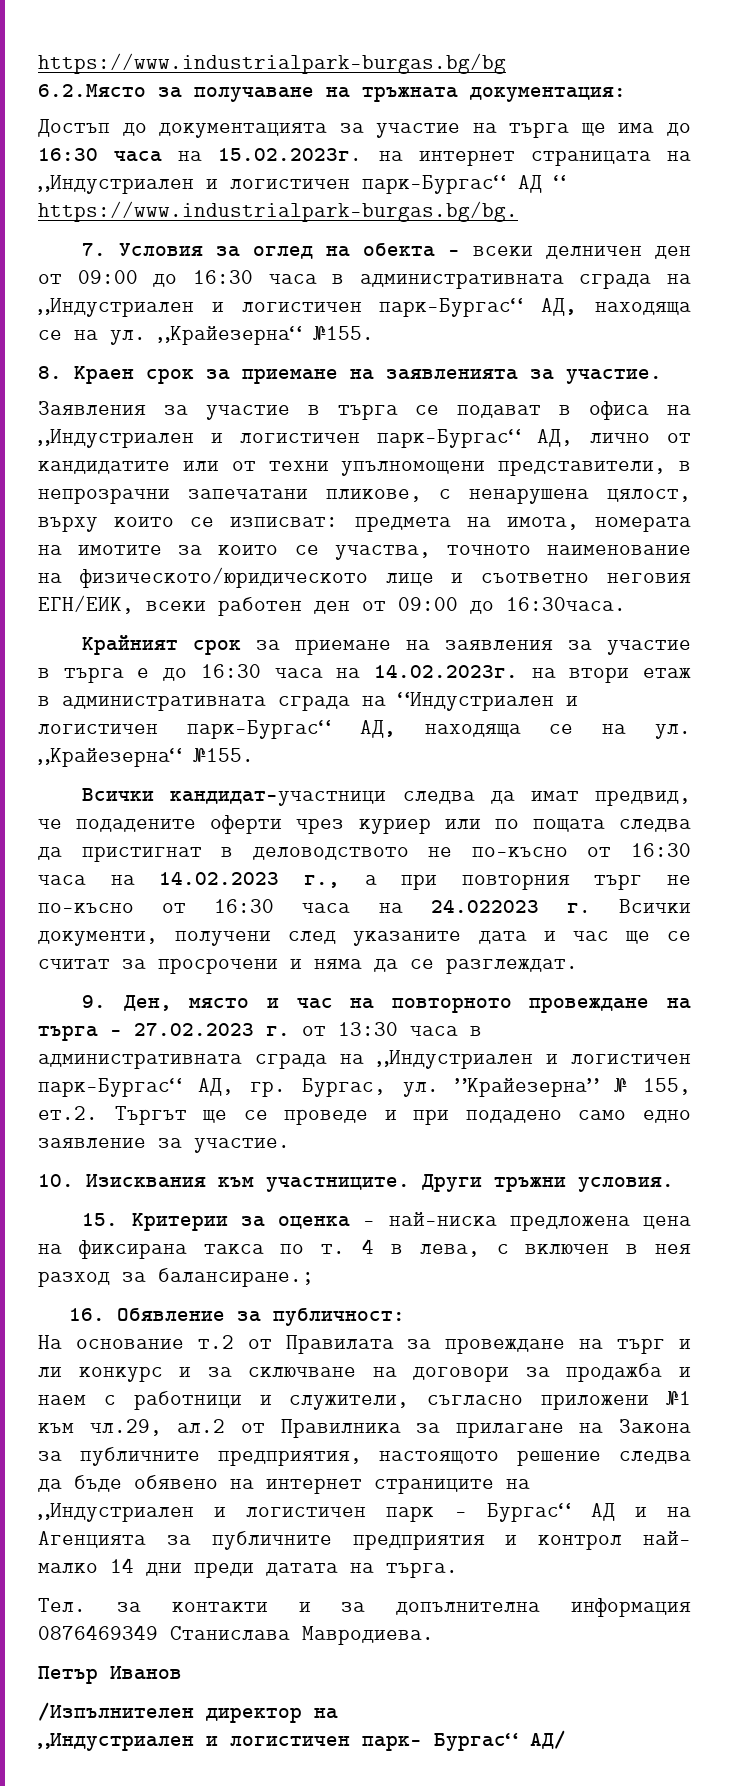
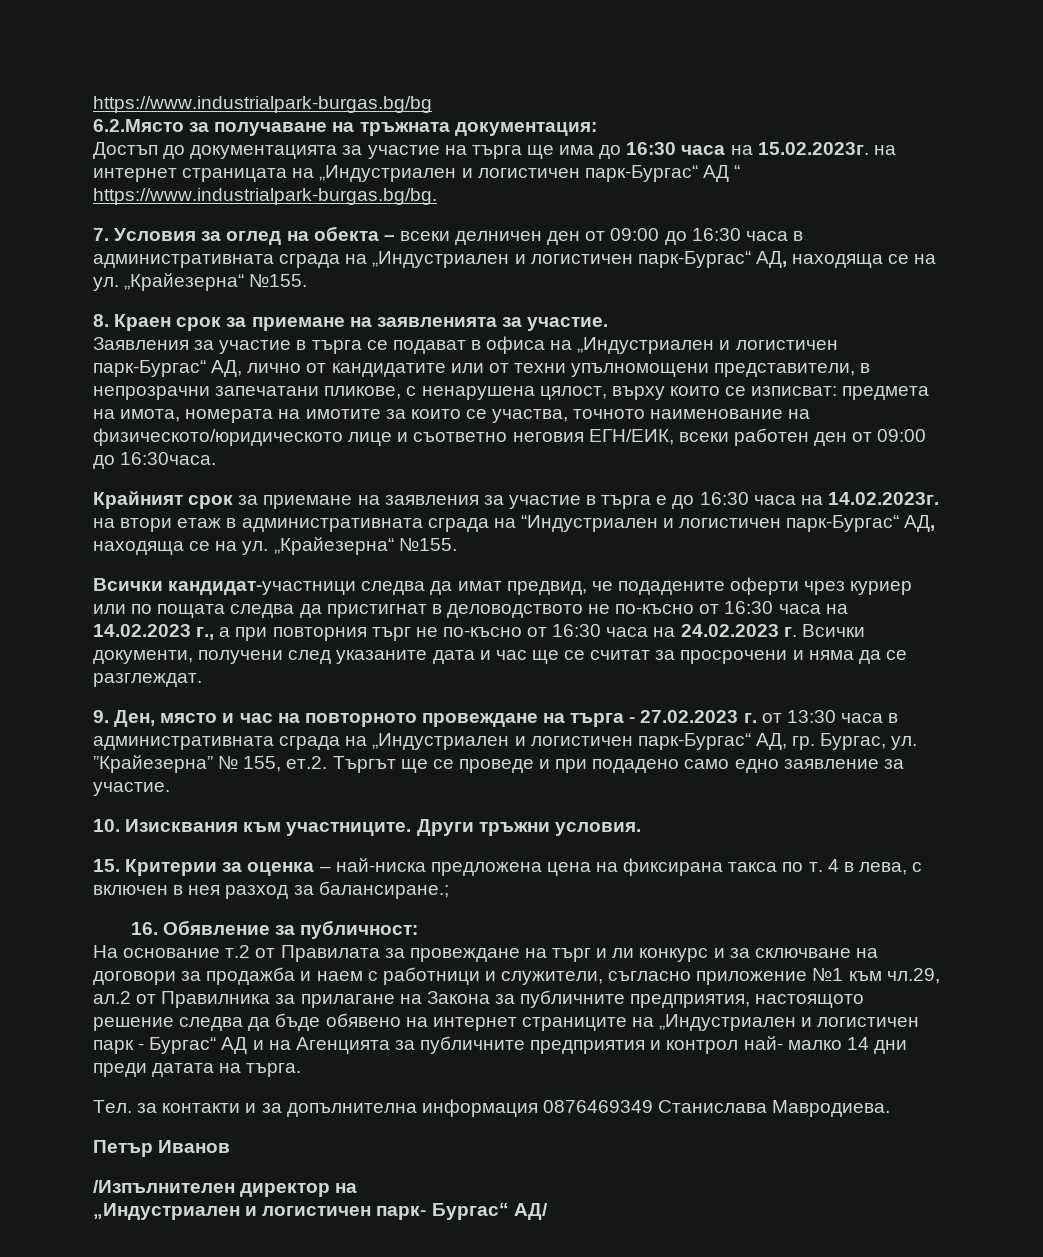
- Всички кандидат-участници следва да имат предвид, че подадените оферти чрез куриер или по пощата следва да пристигнат в деловодството не по-късно от 16:30 часа на 14.02.2023 г., а при повторния търг не по-късно от 16:30 часа на 24.022023 г. Всички документи, получени след указаните дата и час ще се считат за просрочени и няма да се разглеждат.
+ Всички кандидат-участници следва да имат предвид, че подадените оферти чрез куриер или по пощата следва да пристигнат в деловодството не по-късно от 16:30 часа на 14.02.2023 г., а при повторния търг не по-късно от 16:30 часа на 24.02.2023 г. Всички документи, получени след указаните дата и час ще се считат за просрочени и няма да се разглеждат.
- На основание т.2 от Правилата за провеждане на търг и ли конкурс и за сключване на договори за продажба и наем с работници и служители, съгласно приложени №1 към чл.29, ал.2 от Правилника за прилагане на Закона за публичните предприятия, настоящото решение следва да бъде обявено на интернет страниците на „Индустриален и логистичен парк - Бургас“ АД и на Агенцията за публичните предприятия и контрол най- малко 14 дни преди датата на търга.
+ На основание т.2 от Правилата за провеждане на търг и ли конкурс и за сключване на договори за продажба и наем с работници и служители, съгласно приложение №1 към чл.29, ал.2 от Правилника за прилагане на Закона за публичните предприятия, настоящото решение следва да бъде обявено на интернет страниците на „Индустриален и логистичен парк - Бургас“ АД и на Агенцията за публичните предприятия и контрол най- малко 14 дни преди датата на търга.

